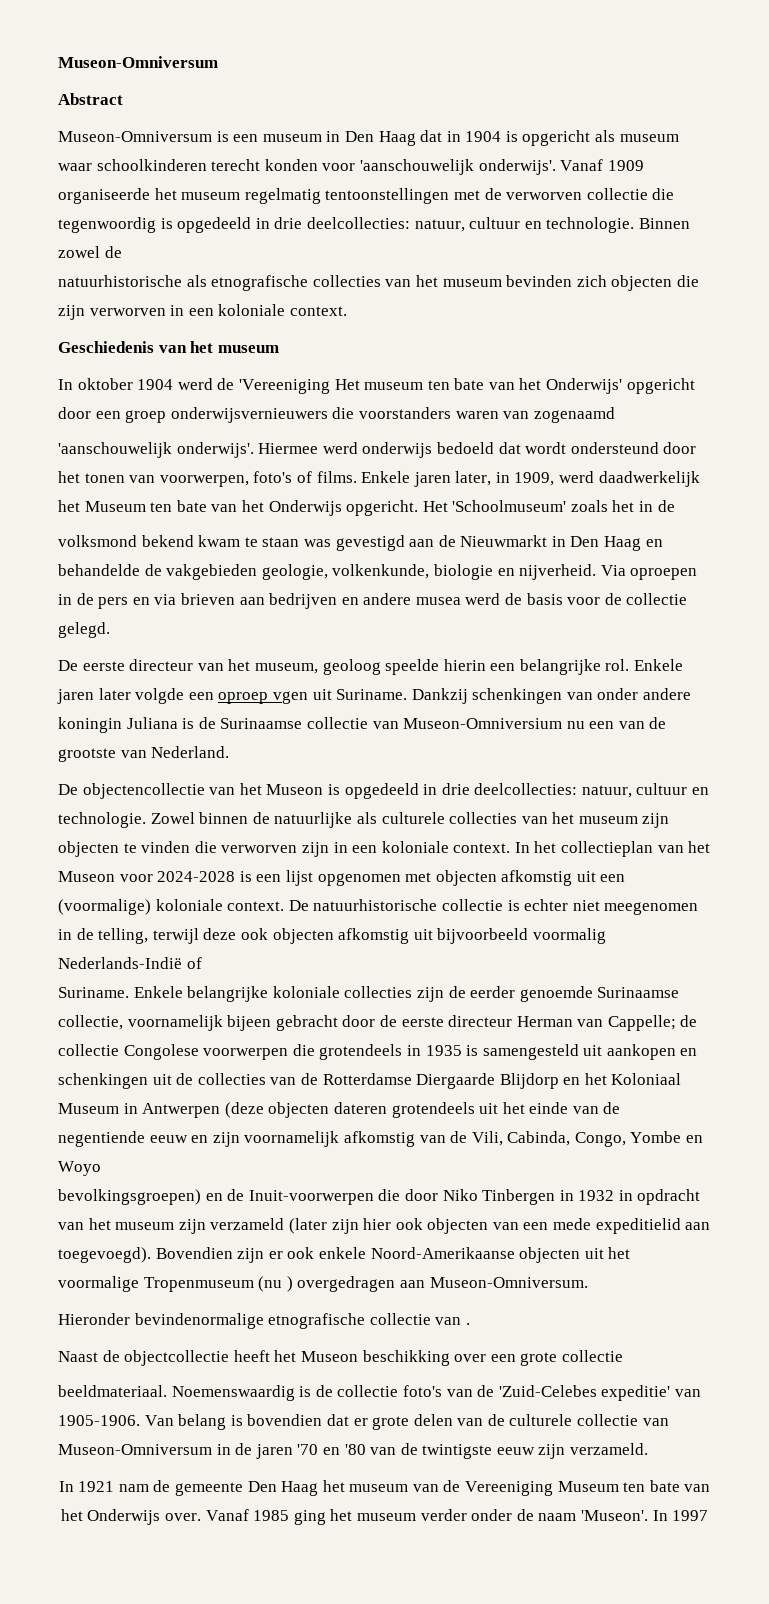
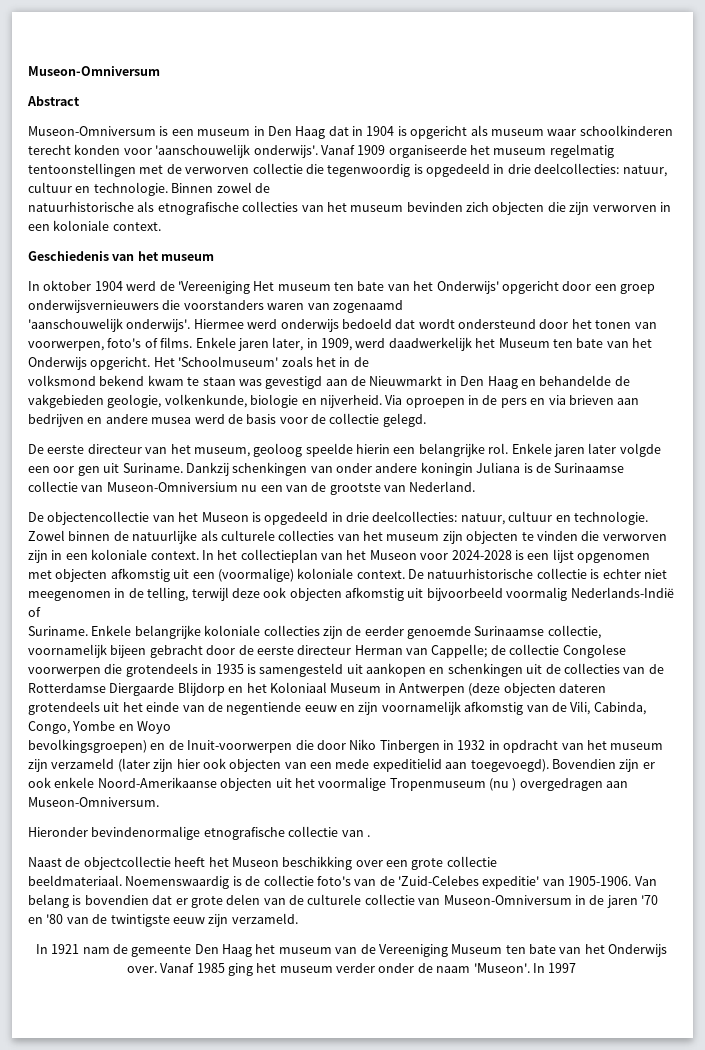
- Enkele jaren later volgde een oproep vgen uit Suriname.
+ Enkele jaren later volgde een oor gen uit Suriname.

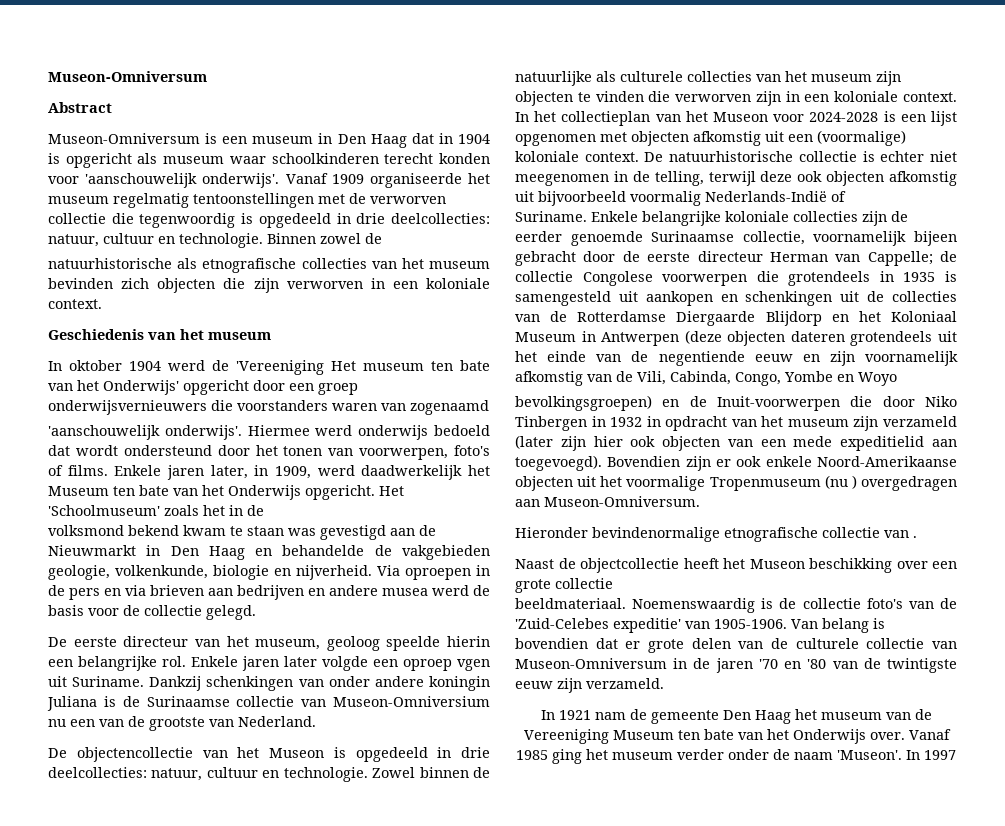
- Enkele jaren later volgde een oor gen uit Suriname.
+ Enkele jaren later volgde een oproep vgen uit Suriname.

